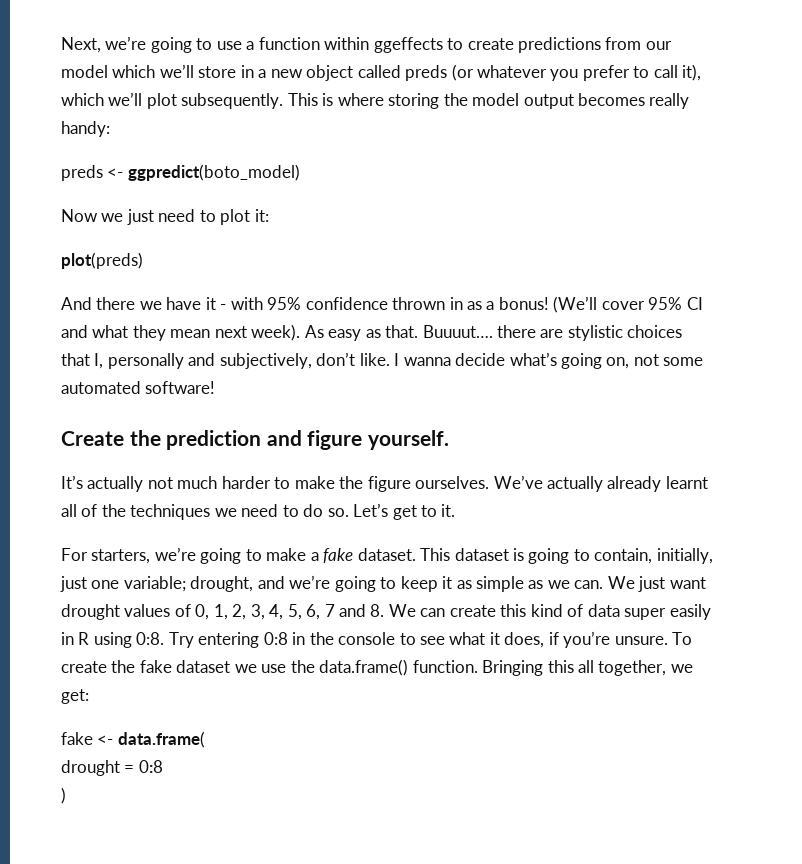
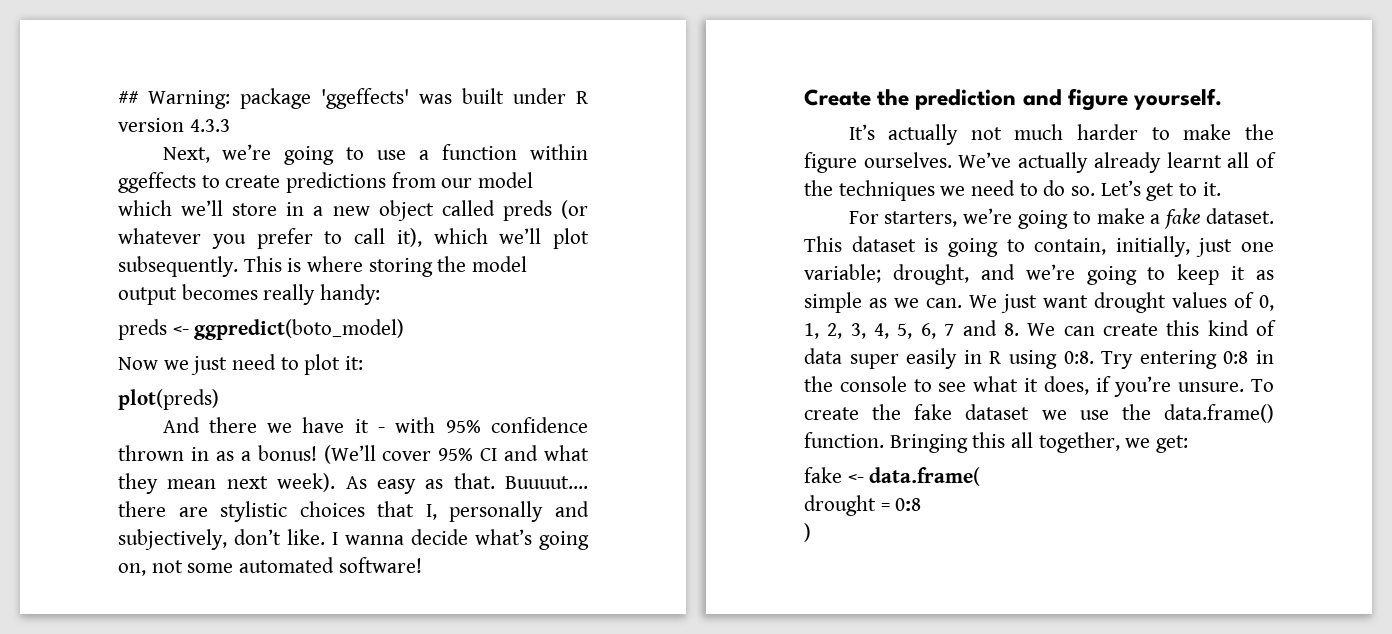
+ ## Warning: package 'ggeffects' was built under R version 4.3.3

